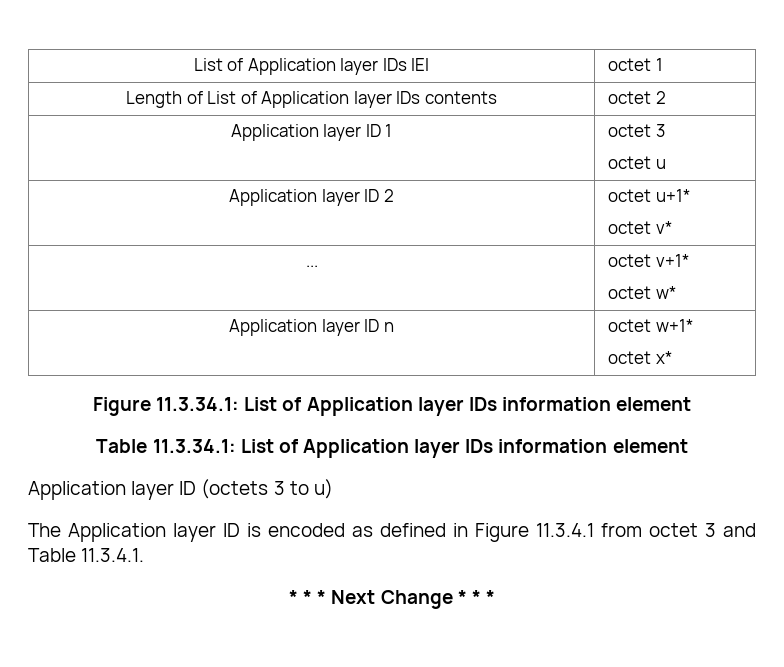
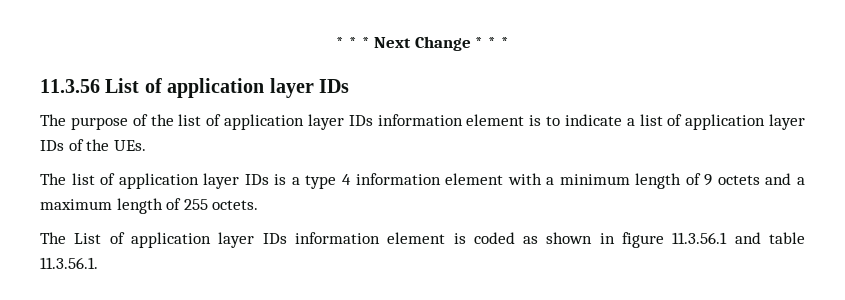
- List of Application layer IDs IEI | octet 1
- Length of List of Application layer IDs contents | octet 2
- Application layer ID 1 | octet 3
- octet u
- Application layer ID 2 | octet u+1*
- octet v*
- ... | octet v+1*
- octet w*
- Application layer ID n | octet w+1*
- octet x*
- Figure 11.3.34.1: List of Application layer IDs information element
- Table 11.3.34.1: List of Application layer IDs information element
- Application layer ID (octets 3 to u)
- The Application layer ID is encoded as defined in Figure 11.3.4.1 from octet 3 and Table 11.3.4.1.
+ 11.3.56 List of application layer IDs
+ The purpose of the list of application layer IDs information element is to indicate a list of application layer IDs of the UEs.
+ The list of application layer IDs is a type 4 information element with a minimum length of 9 octets and a maximum length of 255 octets.
+ The List of application layer IDs information element is coded as shown in figure 11.3.56.1 and table 11.3.56.1.

